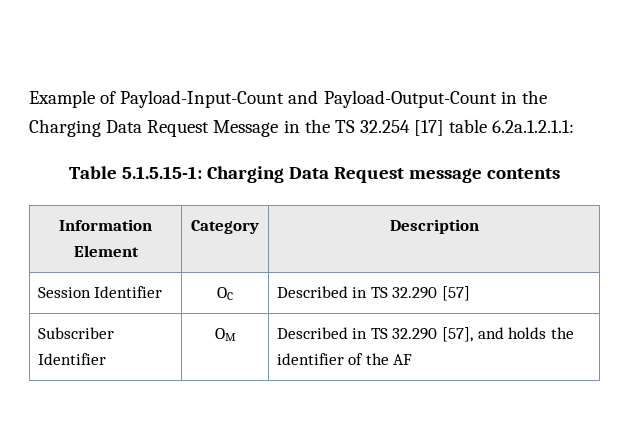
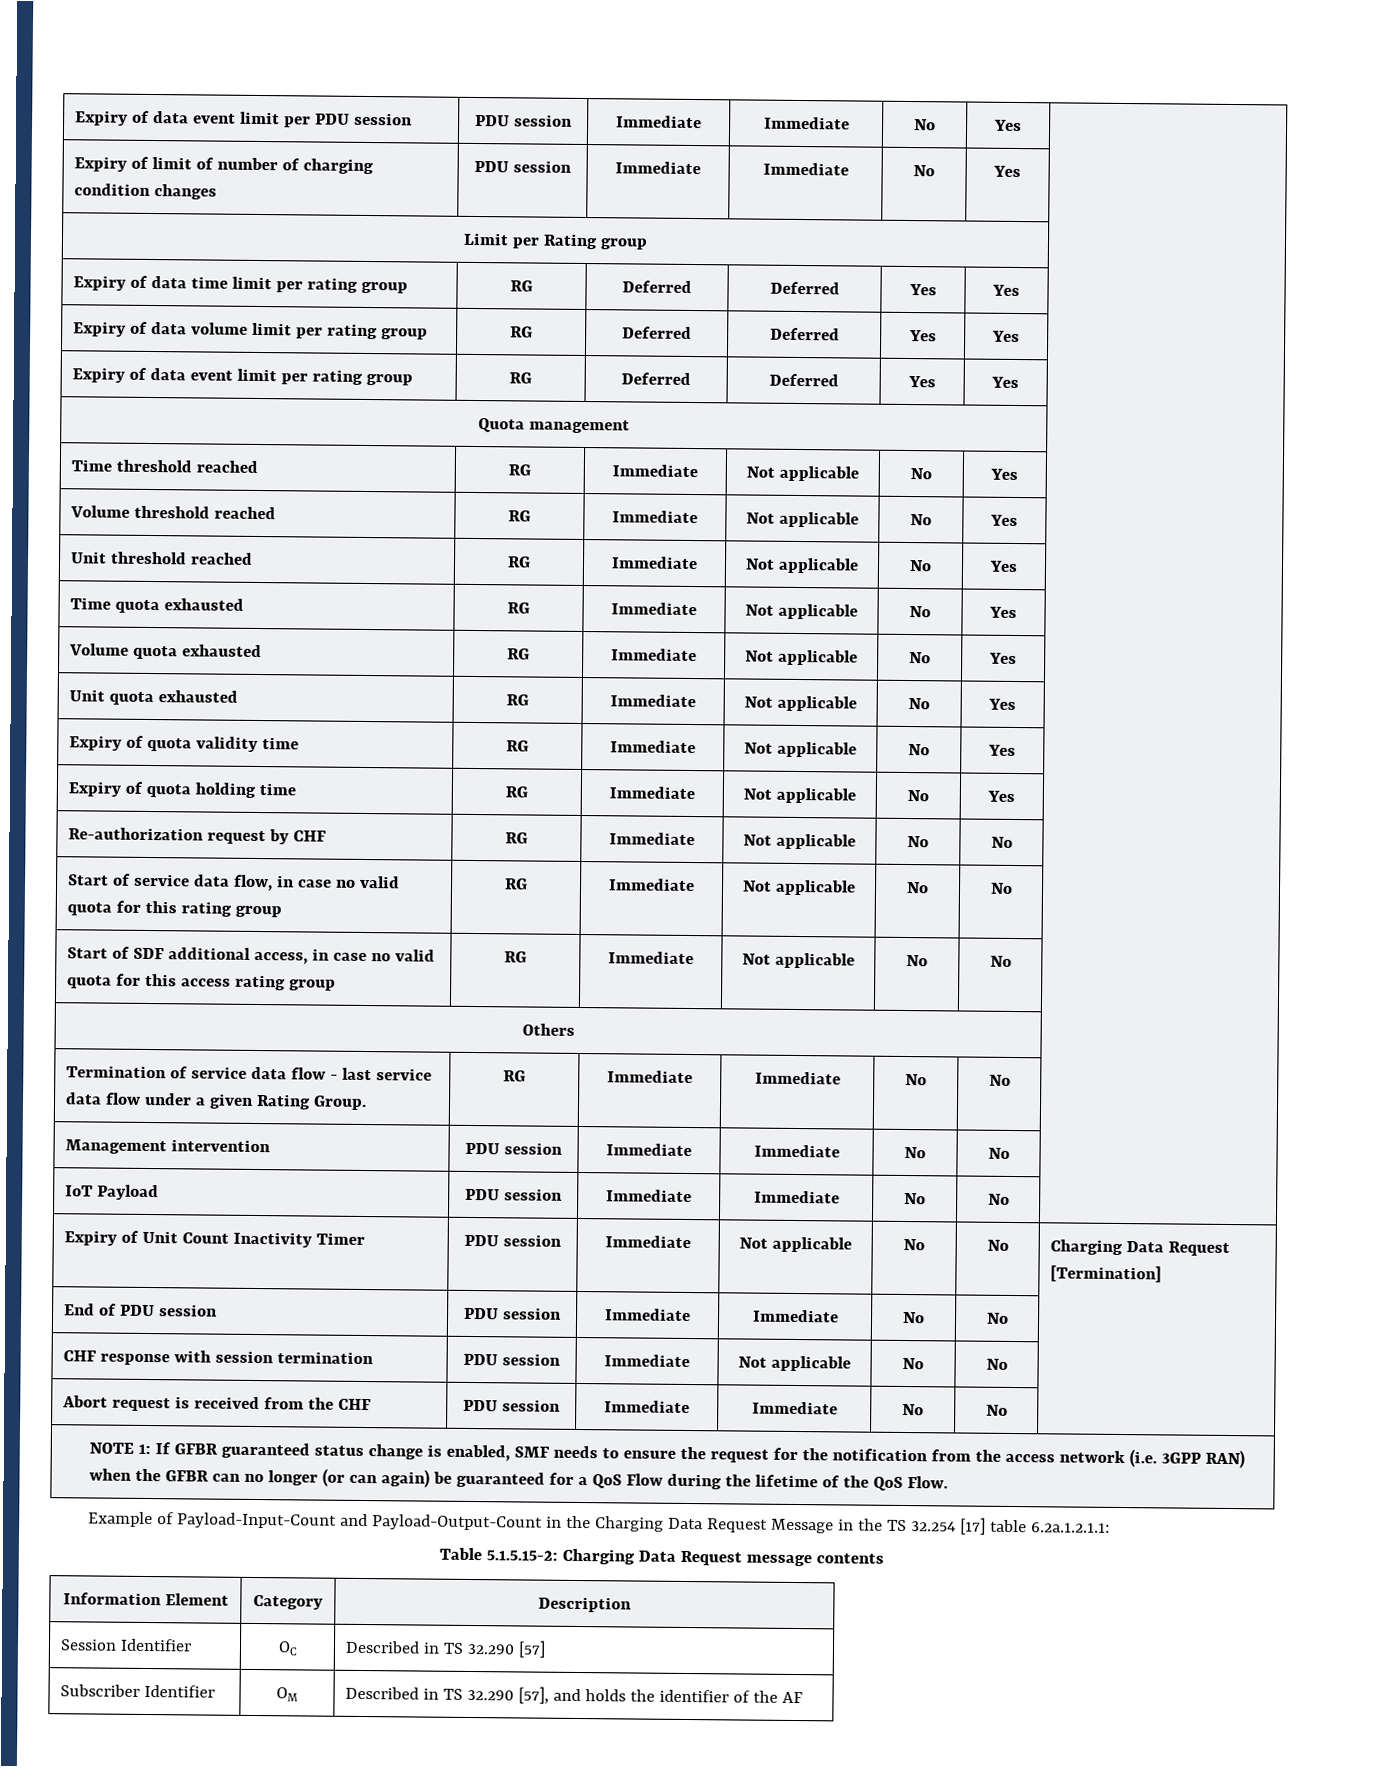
+ Expiry of data event limit per PDU session | PDU session | Immediate | Immediate | No | Yes |
+ Expiry of limit of number of charging condition changes | PDU session | Immediate | Immediate | No | Yes |
+ Limit per Rating group |
+ Expiry of data time limit per rating group | RG | Deferred | Deferred | Yes | Yes |
+ Expiry of data volume limit per rating group | RG | Deferred | Deferred | Yes | Yes |
+ Expiry of data event limit per rating group | RG | Deferred | Deferred | Yes | Yes |
+ Quota management |
+ Time threshold reached | RG | Immediate | Not applicable | No | Yes |
+ Volume threshold reached | RG | Immediate | Not applicable | No | Yes |
+ Unit threshold reached | RG | Immediate | Not applicable | No | Yes |
+ Time quota exhausted | RG | Immediate | Not applicable | No | Yes |
+ Volume quota exhausted | RG | Immediate | Not applicable | No | Yes |
+ Unit quota exhausted | RG | Immediate | Not applicable | No | Yes |
+ Expiry of quota validity time | RG | Immediate | Not applicable | No | Yes |
+ Expiry of quota holding time | RG | Immediate | Not applicable | No | Yes |
+ Re-authorization request by CHF | RG | Immediate | Not applicable | No | No |
+ Start of service data flow, in case no valid quota for this rating group | RG | Immediate | Not applicable | No | No |
+ Start of SDF additional access, in case no valid quota for this access rating group | RG | Immediate | Not applicable | No | No |
+ Others |
+ Termination of service data flow - last service data flow under a given Rating Group. | RG | Immediate | Immediate | No | No |
+ Management intervention | PDU session | Immediate | Immediate | No | No |
+ IoT Payload | PDU session | Immediate | Immediate | No | No |
+ Expiry of Unit Count Inactivity Timer | PDU session | Immediate | Not applicable | No | No | Charging Data Request [Termination]
+ End of PDU session | PDU session | Immediate | Immediate | No | No |
+ CHF response with session termination | PDU session | Immediate | Not applicable | No | No |
+ Abort request is received from the CHF | PDU session | Immediate | Immediate | No | No |
+ NOTE 1: If GFBR guaranteed status change is enabled, SMF needs to ensure the request for the notification from the access network (i.e. 3GPP RAN) when the GFBR can no longer (or can again) be guaranteed for a QoS Flow during the lifetime of the QoS Flow.
- Table 5.1.5.15-1: Charging Data Request message contents
+ Table 5.1.5.15-2: Charging Data Request message contents

